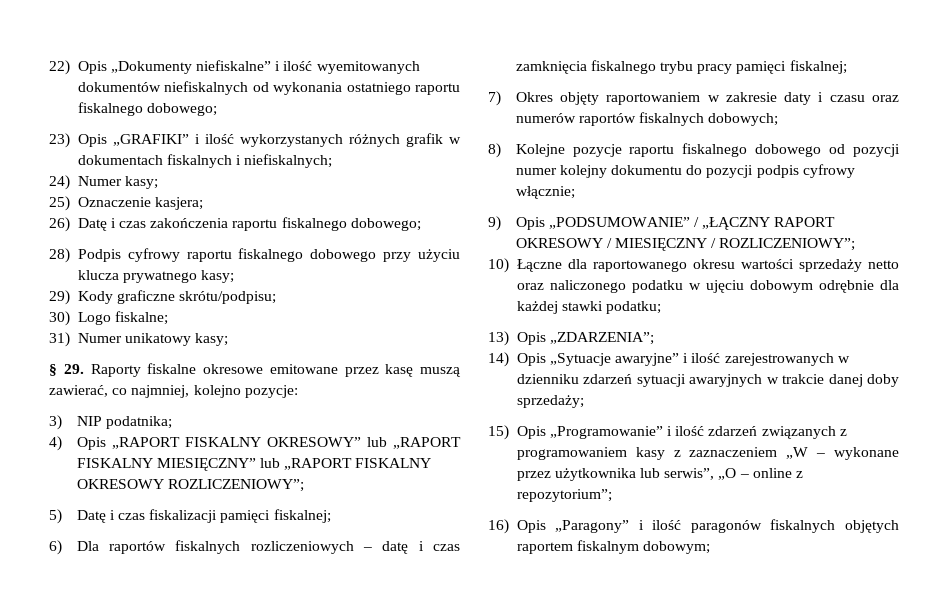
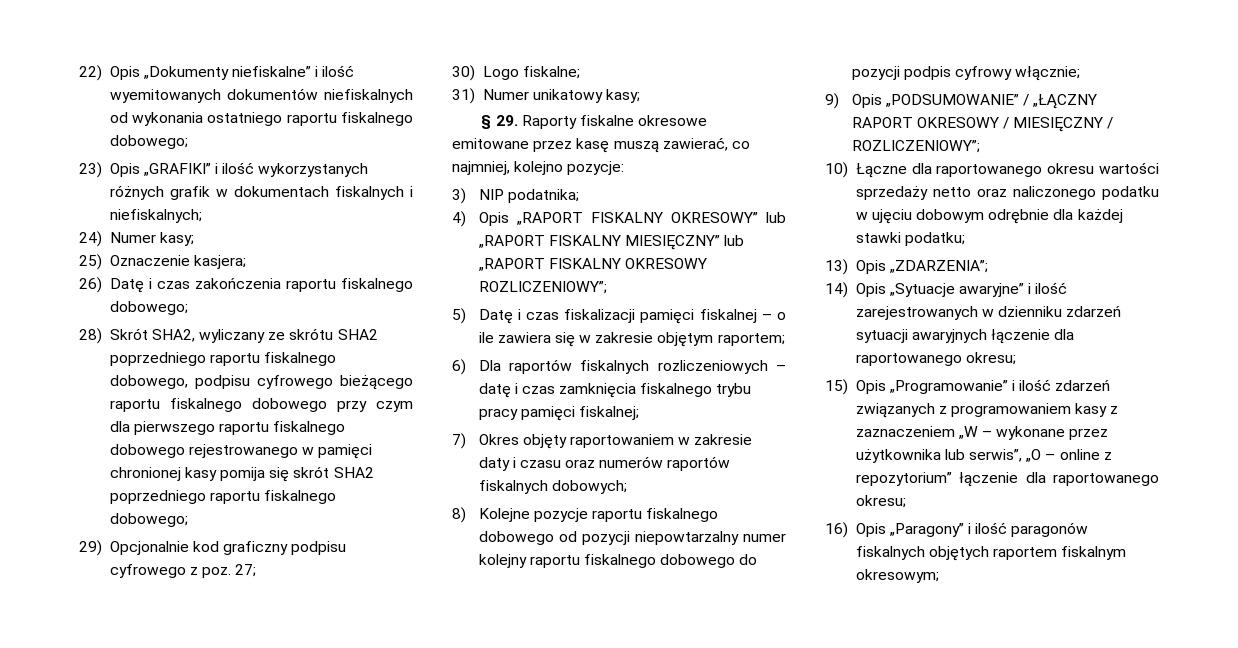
- 28) Podpis cyfrowy raportu fiskalnego dobowego przy użyciu klucza prywatnego kasy;
- 29) Kody graficzne skrótu/podpisu;
+ 28) Skrót SHA2, wyliczany ze skrótu SHA2 poprzedniego raportu fiskalnego dobowego, podpisu cyfrowego bieżącego raportu fiskalnego dobowego przy czym dla pierwszego raportu fiskalnego dobowego rejestrowanego w pamięci chronionej kasy pomija się skrót SHA2 poprzedniego raportu fiskalnego dobowego;
+ 29) Opcjonalnie kod graficzny podpisu cyfrowego z poz. 27;
- 5) Datę i czas fiskalizacji pamięci fiskalnej;
+ 5) Datę i czas fiskalizacji pamięci fiskalnej – o ile zawiera się w zakresie objętym raportem;
- 8) Kolejne pozycje raportu fiskalnego dobowego od pozycji numer kolejny dokumentu do pozycji podpis cyfrowy włącznie;
+ 8) Kolejne pozycje raportu fiskalnego dobowego od pozycji niepowtarzalny numer kolejny raportu fiskalnego dobowego do pozycji podpis cyfrowy włącznie;
- 14) Opis „Sytuacje awaryjne” i ilość zarejestrowanych w dzienniku zdarzeń sytuacji awaryjnych w trakcie danej doby sprzedaży;
+ 14) Opis „Sytuacje awaryjne” i ilość zarejestrowanych w dzienniku zdarzeń sytuacji awaryjnych łączenie dla raportowanego okresu;
- 15) Opis „Programowanie” i ilość zdarzeń związanych z programowaniem kasy z zaznaczeniem „W – wykonane przez użytkownika lub serwis”, „O – online z repozytorium”;
+ 15) Opis „Programowanie” i ilość zdarzeń związanych z programowaniem kasy z zaznaczeniem „W – wykonane przez użytkownika lub serwis”, „O – online z repozytorium” łączenie dla raportowanego okresu;
- 16) Opis „Paragony” i ilość paragonów fiskalnych objętych raportem fiskalnym dobowym;
+ 16) Opis „Paragony” i ilość paragonów fiskalnych objętych raportem fiskalnym okresowym;

